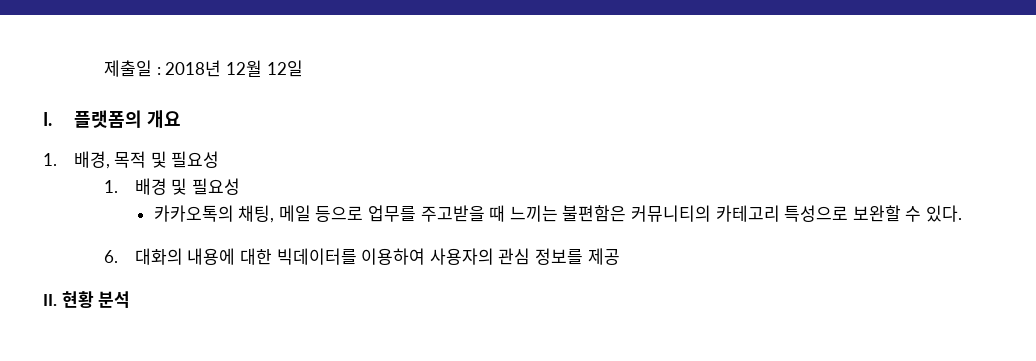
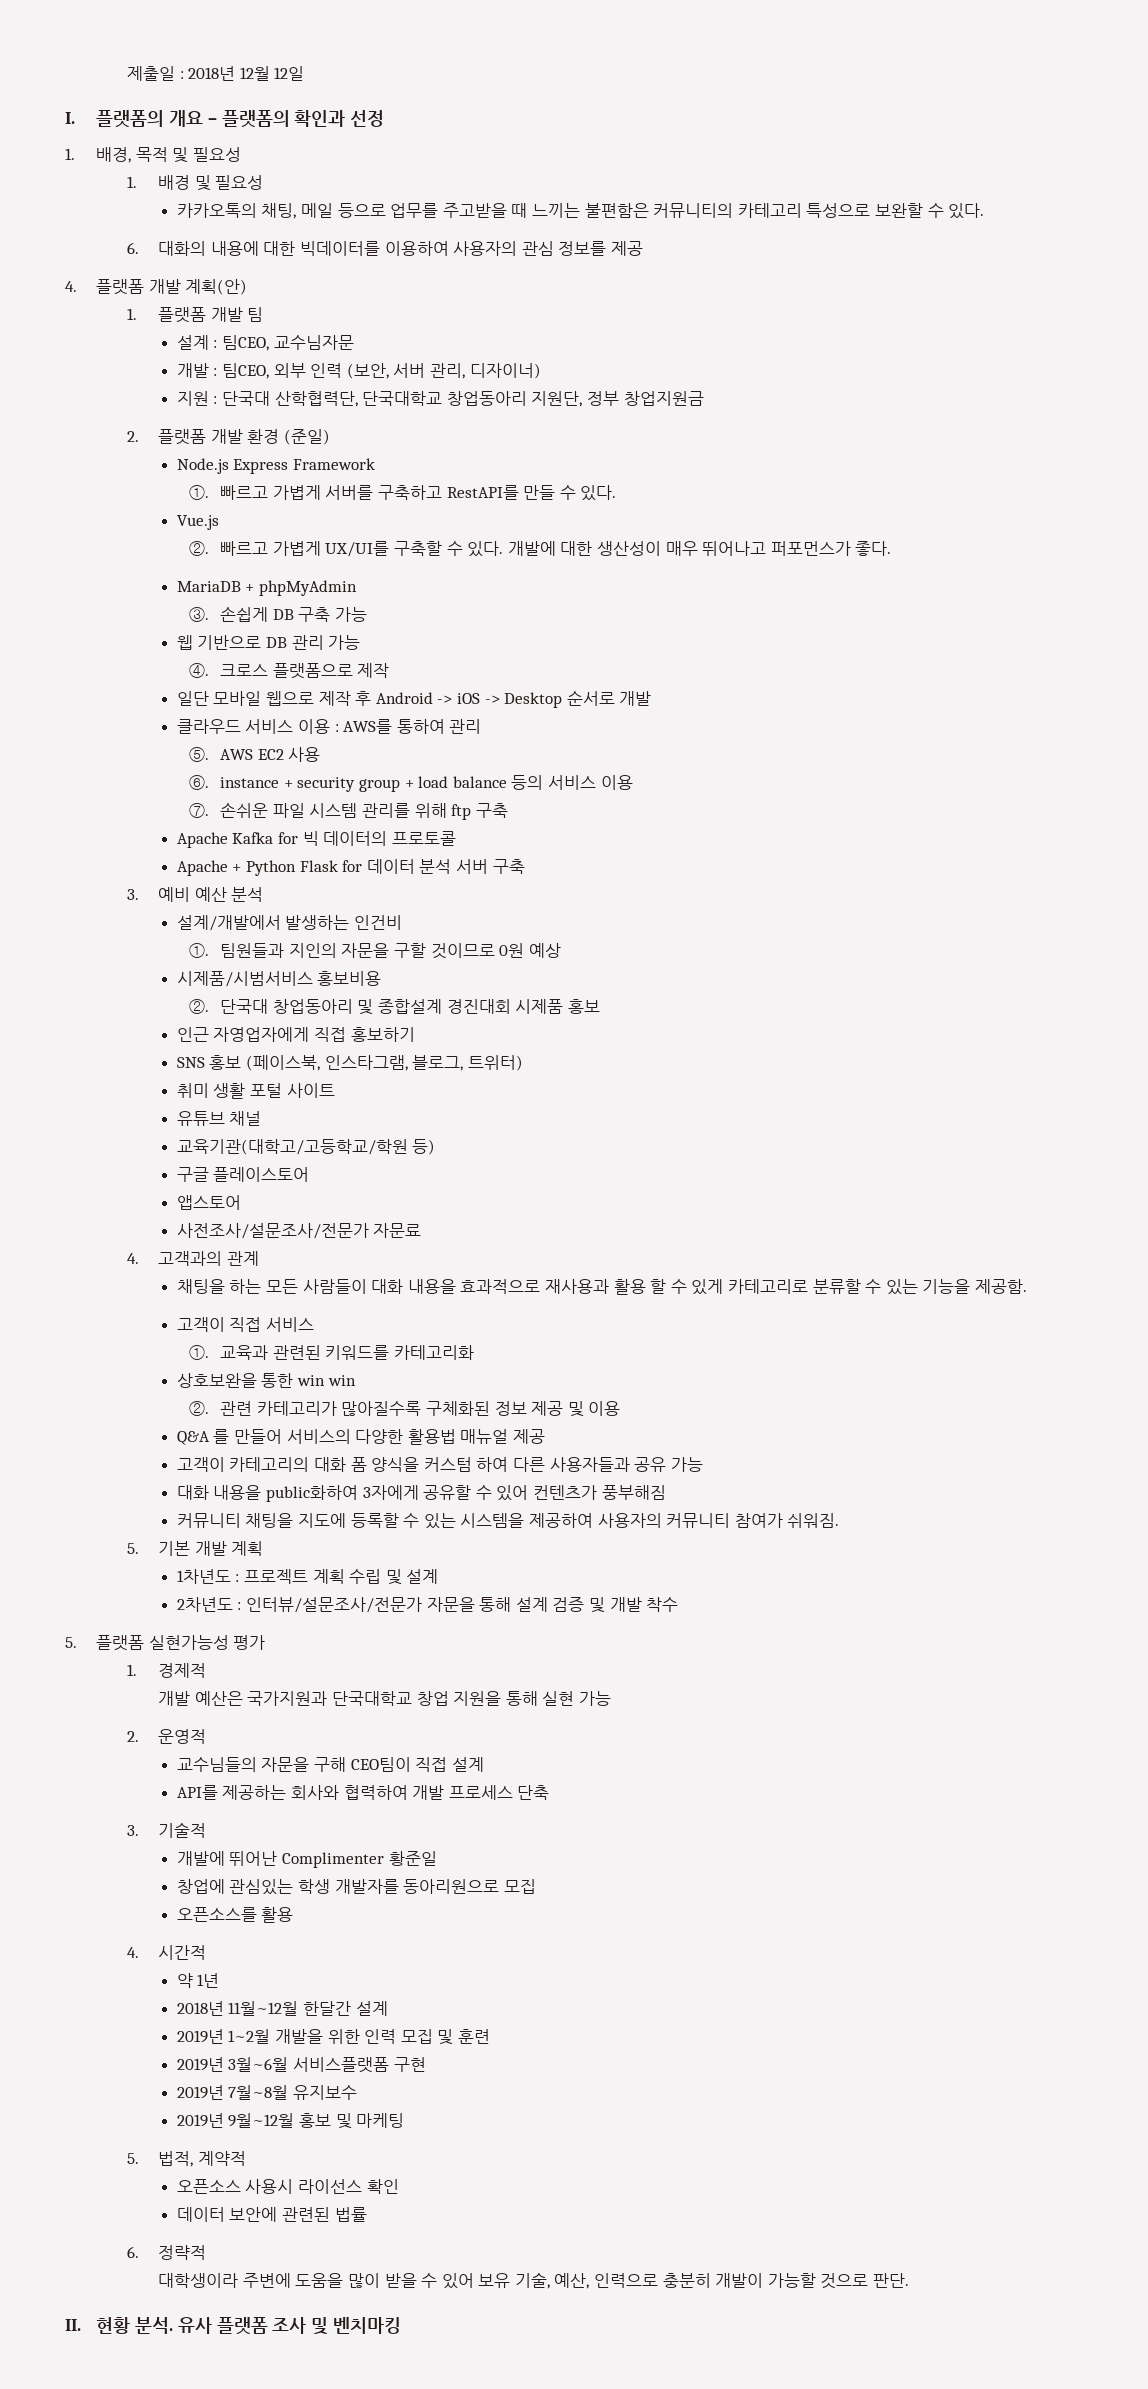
- I. 플랫폼의 개요
+ I. 플랫폼의 개요 – 플랫폼의 확인과 선정
- II. 현황 분석
+ 4. 플랫폼 개발 계획(안)
+ 1. 플랫폼 개발 팀
+ 설계 : 팀CEO, 교수님자문
+ 개발 : 팀CEO, 외부 인력 (보안, 서버 관리, 디자이너)
+ 지원 : 단국대 산학협력단, 단국대학교 창업동아리 지원단, 정부 창업지원금
+ 2. 플랫폼 개발 환경 (준일)
+ Node.js Express Framework
+ ①. 빠르고 가볍게 서버를 구축하고 RestAPI를 만들 수 있다.
+ Vue.js
+ ②. 빠르고 가볍게 UX/UI를 구축할 수 있다. 개발에 대한 생산성이 매우 뛰어나고 퍼포먼스가 좋다.
+ MariaDB + phpMyAdmin
+ ③. 손쉽게 DB 구축 가능
+ 웹 기반으로 DB 관리 가능
+ ④. 크로스 플랫폼으로 제작
+ 일단 모바일 웹으로 제작 후 Android -> iOS -> Desktop 순서로 개발
+ 클라우드 서비스 이용 : AWS를 통하여 관리
+ ⑤. AWS EC2 사용
+ ⑥. instance + security group + load balance 등의 서비스 이용
+ ⑦. 손쉬운 파일 시스템 관리를 위해 ftp 구축
+ Apache Kafka for 빅 데이터의 프로토콜
+ Apache + Python Flask for 데이터 분석 서버 구축
+ 3. 예비 예산 분석
+ 설계/개발에서 발생하는 인건비
+ ①. 팀원들과 지인의 자문을 구할 것이므로 0원 예상
+ 시제품/시범서비스 홍보비용
+ ②. 단국대 창업동아리 및 종합설계 경진대회 시제품 홍보
+ 인근 자영업자에게 직접 홍보하기
+ SNS 홍보 (페이스북, 인스타그램, 블로그, 트위터)
+ 취미 생활 포털 사이트
+ 유튜브 채널
+ 교육기관(대학고/고등학교/학원 등)
+ 구글 플레이스토어
+ 앱스토어
+ 사전조사/설문조사/전문가 자문료
+ 4. 고객과의 관계
+ 채팅을 하는 모든 사람들이 대화 내용을 효과적으로 재사용과 활용 할 수 있게 카테고리로 분류할 수 있는 기능을 제공함.
+ 고객이 직접 서비스
+ ①. 교육과 관련된 키워드를 카테고리화
+ 상호보완을 통한 win win
+ ②. 관련 카테고리가 많아질수록 구체화된 정보 제공 및 이용
+ Q&A 를 만들어 서비스의 다양한 활용법 매뉴얼 제공
+ 고객이 카테고리의 대화 폼 양식을 커스텀 하여 다른 사용자들과 공유 가능
+ 대화 내용을 public화하여 3자에게 공유할 수 있어 컨텐츠가 풍부해짐
+ 커뮤니티 채팅을 지도에 등록할 수 있는 시스템을 제공하여 사용자의 커뮤니티 참여가 쉬워짐.
+ 5. 기본 개발 계획
+ 1차년도 : 프로젝트 계획 수립 및 설계
+ 2차년도 : 인터뷰/설문조사/전문가 자문을 통해 설계 검증 및 개발 착수
+ 5. 플랫폼 실현가능성 평가
+ 1. 경제적
+ 개발 예산은 국가지원과 단국대학교 창업 지원을 통해 실현 가능
+ 2. 운영적
+ 교수님들의 자문을 구해 CEO팀이 직접 설계
+ API를 제공하는 회사와 협력하여 개발 프로세스 단축
+ 3. 기술적
+ 개발에 뛰어난 Complimenter 황준일
+ 창업에 관심있는 학생 개발자를 동아리원으로 모집
+ 오픈소스를 활용
+ 4. 시간적
+ 약 1년
+ 2018년 11월~12월 한달간 설계
+ 2019년 1~2월 개발을 위한 인력 모집 및 훈련
+ 2019년 3월~6월 서비스플랫폼 구현
+ 2019년 7월~8월 유지보수
+ 2019년 9월~12월 홍보 및 마케팅
+ 5. 법적, 계약적
+ 오픈소스 사용시 라이선스 확인
+ 데이터 보안에 관련된 법률
+ 6. 정략적
+ 대학생이라 주변에 도움을 많이 받을 수 있어 보유 기술, 예산, 인력으로 충분히 개발이 가능할 것으로 판단.
+ II. 현황 분석. 유사 플랫폼 조사 및 벤치마킹

